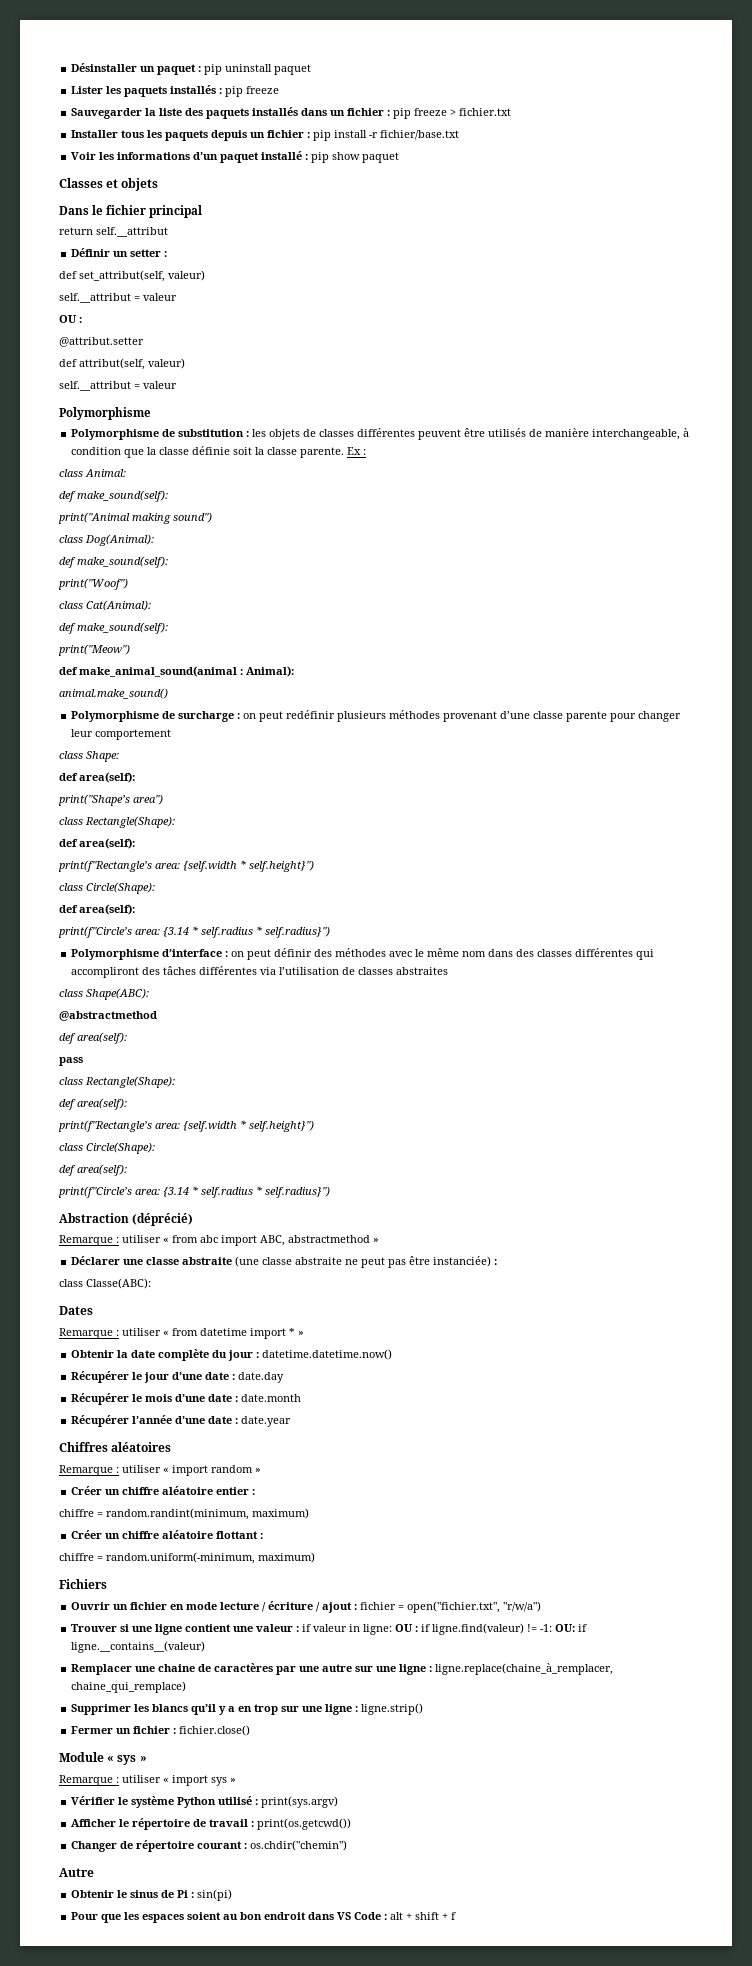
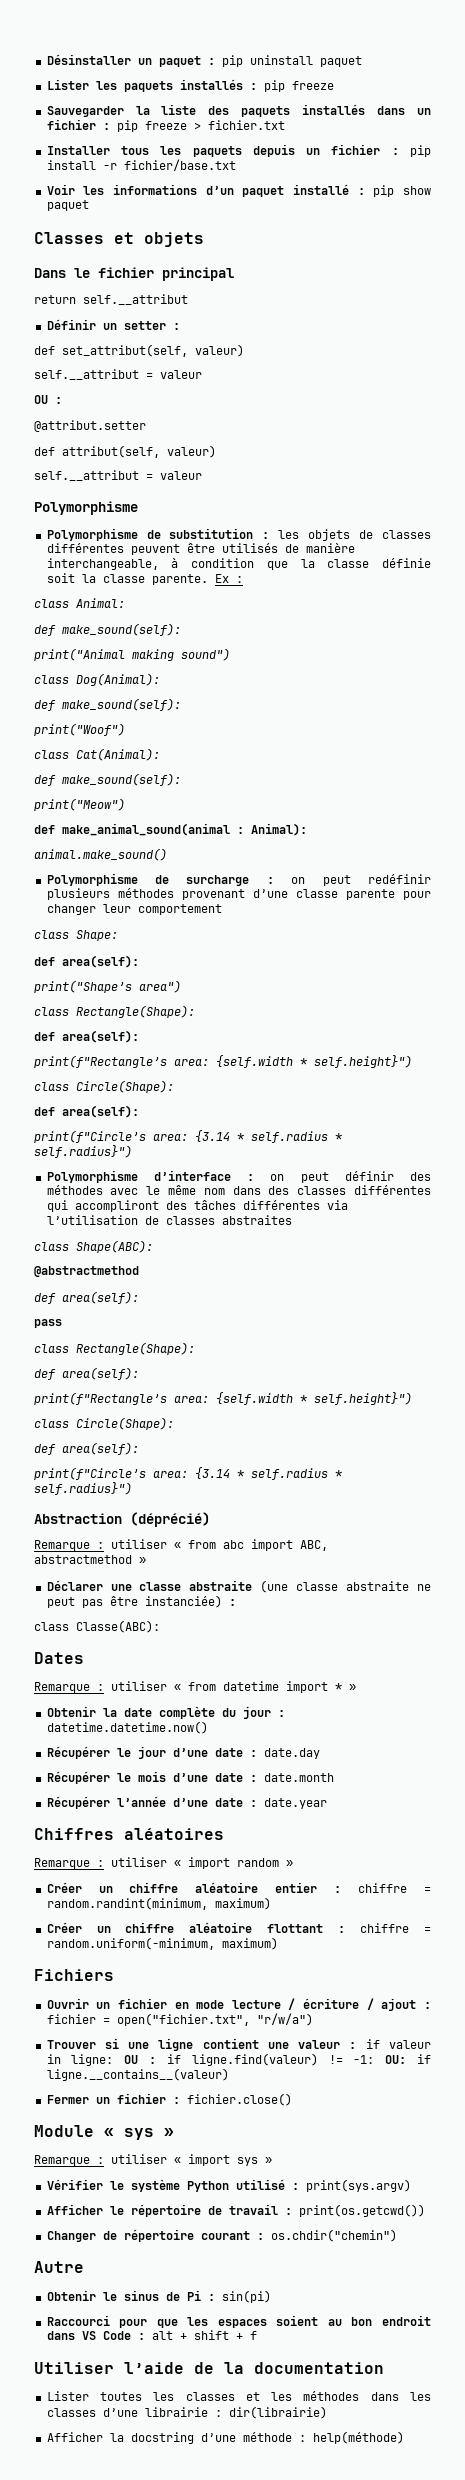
- Créer un chiffre aléatoire entier :
- chiffre = random.randint(minimum, maximum)
+ Créer un chiffre aléatoire entier : chiffre = random.randint(minimum, maximum)
- Créer un chiffre aléatoire flottant :
- chiffre = random.uniform(-minimum, maximum)
+ Créer un chiffre aléatoire flottant : chiffre = random.uniform(-minimum, maximum)
- Remplacer une chaine de caractères par une autre sur une ligne : ligne.replace(chaine_à_remplacer, chaine_qui_remplace)
- Supprimer les blancs qu’il y a en trop sur une ligne : ligne.strip()
- Pour que les espaces soient au bon endroit dans VS Code : alt + shift + f
+ Raccourci pour que les espaces soient au bon endroit dans VS Code : alt + shift + f
+ Utiliser l’aide de la documentation
+ Lister toutes les classes et les méthodes dans les classes d’une librairie : dir(librairie)
+ Afficher la docstring d’une méthode : help(méthode)

